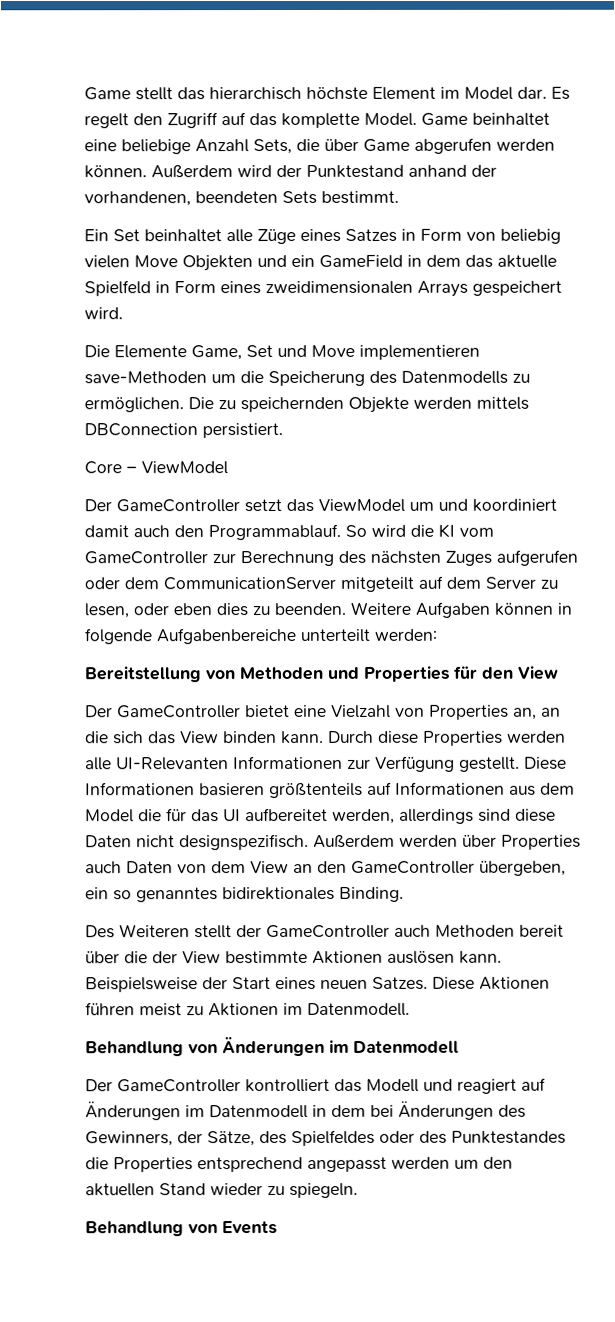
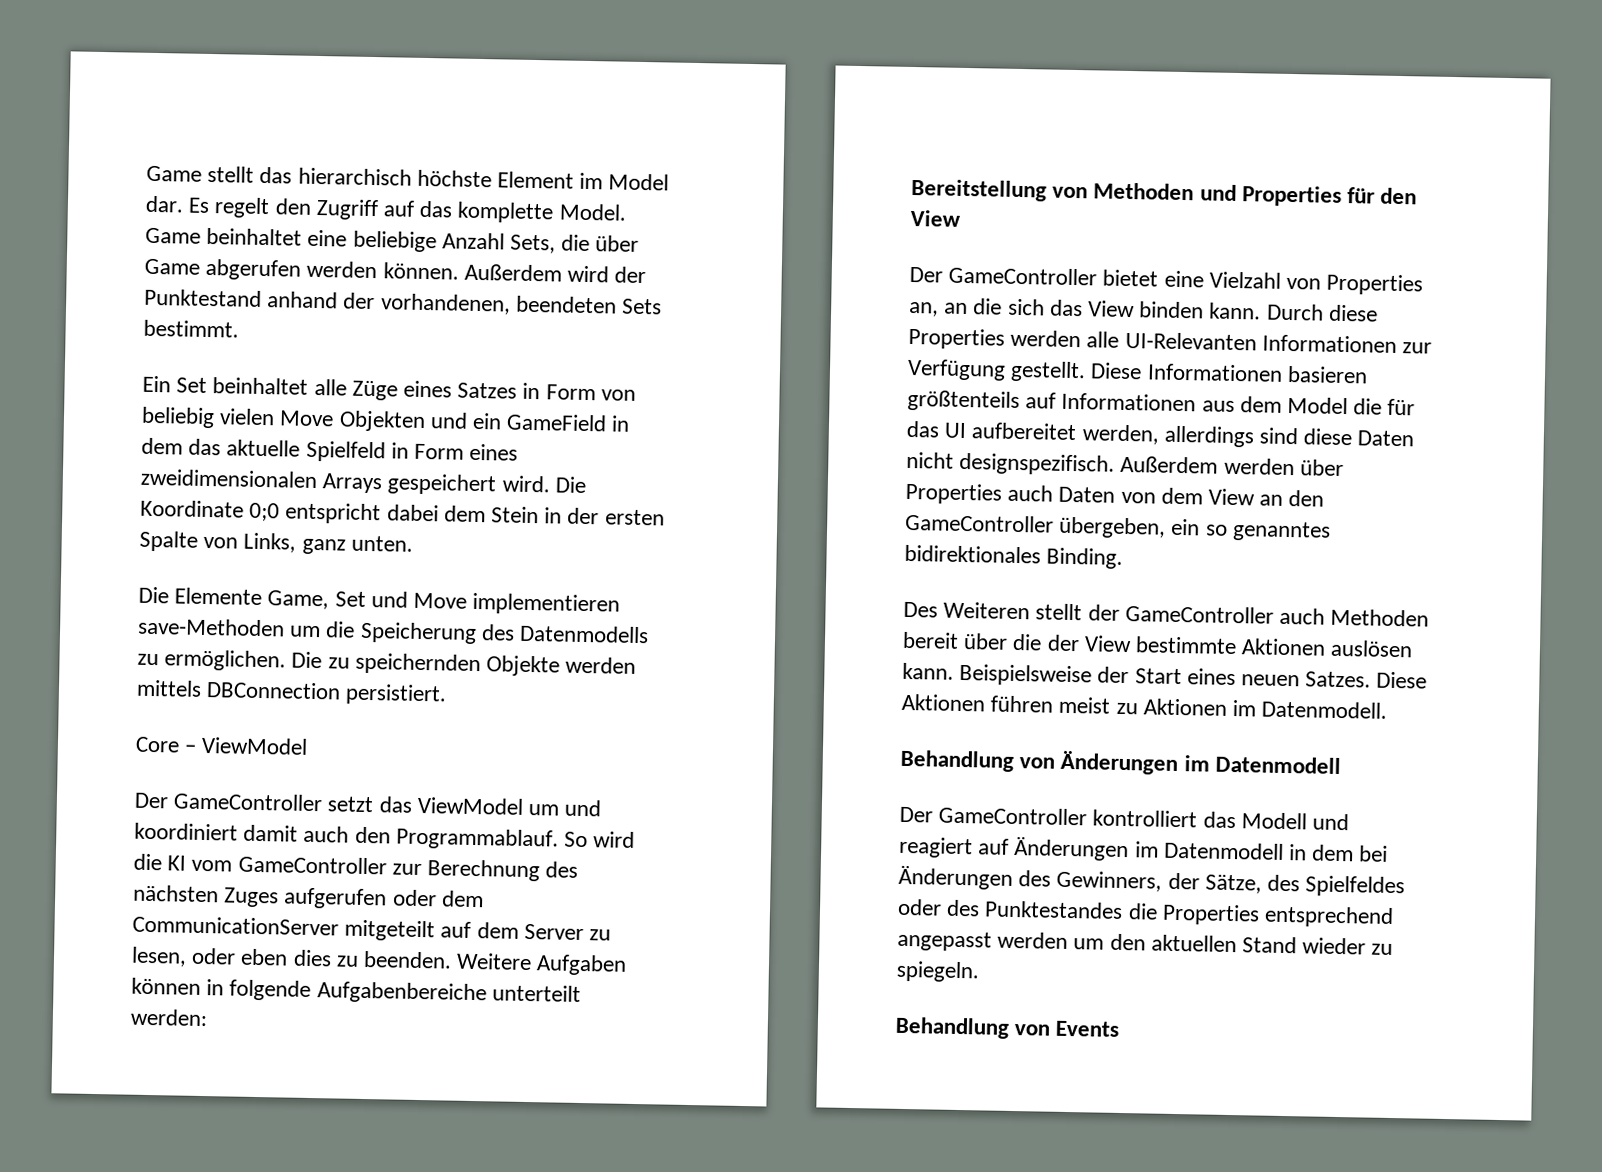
+ Die Koordinate 0;0 entspricht dabei dem Stein in der ersten Spalte von Links, ganz unten.

